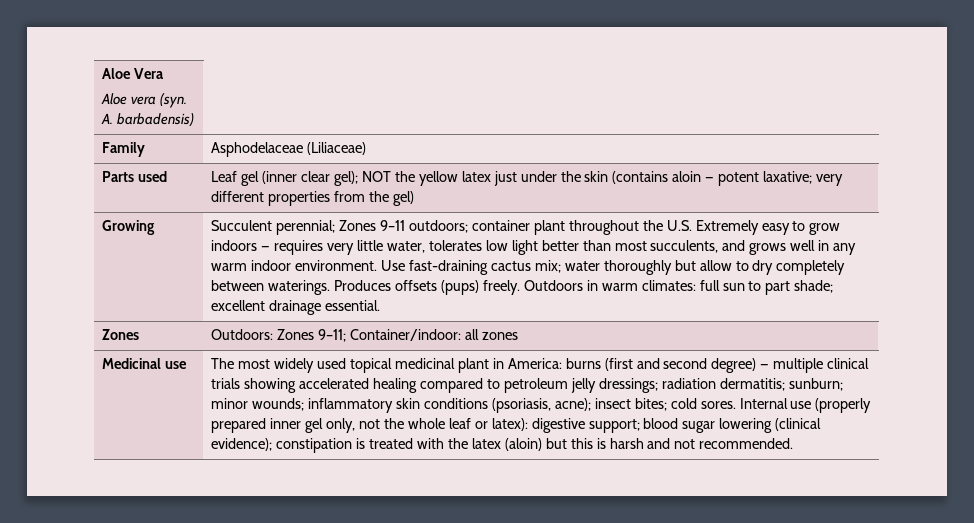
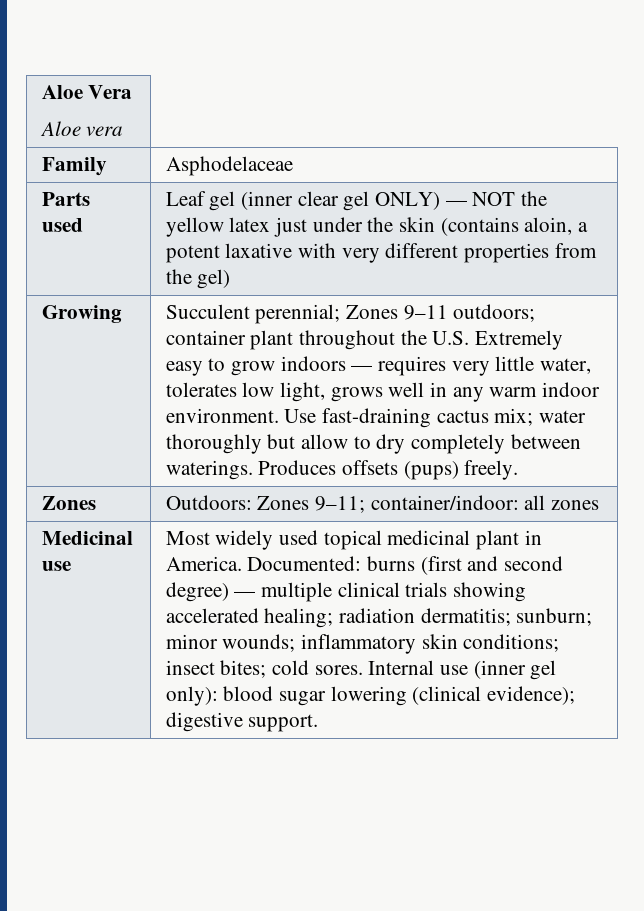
  Aloe Vera
- Aloe vera (syn. A. barbadensis)
+ Aloe vera
- Family | Asphodelaceae (Liliaceae)
+ Family | Asphodelaceae
- Parts used | Leaf gel (inner clear gel); NOT the yellow latex just under the skin (contains aloin — potent laxative; very different properties from the gel)
+ Parts used | Leaf gel (inner clear gel ONLY) — NOT the yellow latex just under the skin (contains aloin, a potent laxative with very different properties from the gel)
- Succulent perennial; Zones 9–11 outdoors; container plant throughout the U.S. Extremely easy to grow indoors — requires very little water, tolerates low light better than most succulents, and grows well in any warm indoor environment.
+ Succulent perennial; Zones 9–11 outdoors; container plant throughout the U.S. Extremely easy to grow indoors — requires very little water, tolerates low light, grows well in any warm indoor environment.
- Outdoors in warm climates: full sun to part shade; excellent drainage essential.
- Zones | Outdoors: Zones 9–11; Container/indoor: all zones
+ Zones | Outdoors: Zones 9–11; container/indoor: all zones
- The most widely used topical medicinal plant in America: burns (first and second degree) — multiple clinical trials showing accelerated healing compared to petroleum jelly dressings; radiation dermatitis; sunburn; minor wounds; inflammatory skin conditions (psoriasis, acne); insect bites; cold sores.
+ Most widely used topical medicinal plant in America. Documented: burns (first and second degree) — multiple clinical trials showing accelerated healing; radiation dermatitis; sunburn; minor wounds; inflammatory skin conditions; insect bites; cold sores.
- Internal use (properly prepared inner gel only, not the whole leaf or latex): digestive support; blood sugar lowering (clinical evidence); constipation is treated with the latex (aloin) but this is harsh and not recommended.
+ Internal use (inner gel only): blood sugar lowering (clinical evidence); digestive support.

